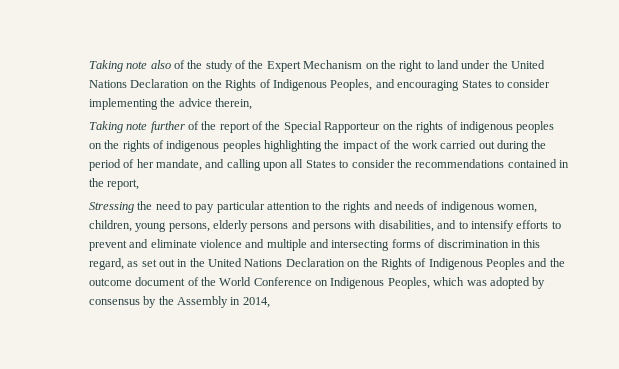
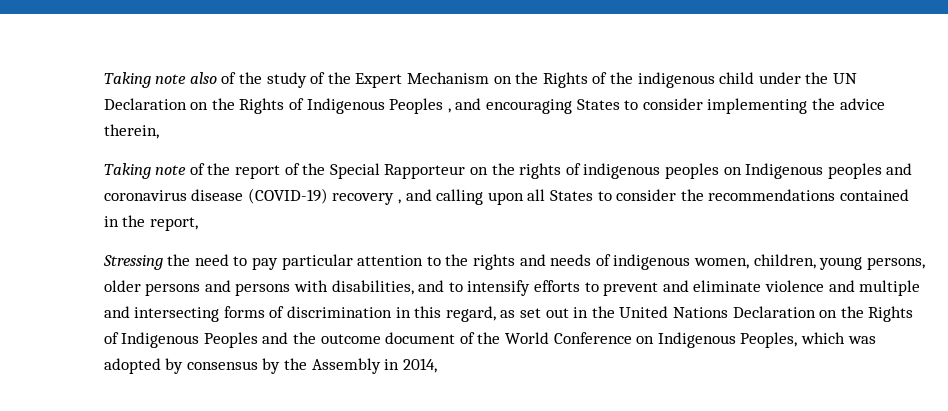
- Taking note also of the study of the Expert Mechanism on the right to land under the United Nations Declaration on the Rights of Indigenous Peoples, and encouraging States to consider implementing the advice therein,
+ Taking note also of the study of the Expert Mechanism on the Rights of the indigenous child under the UN Declaration on the Rights of Indigenous Peoples , and encouraging States to consider implementing the advice therein,
- Taking note further of the report of the Special Rapporteur on the rights of indigenous peoples on the rights of indigenous peoples highlighting the impact of the work carried out during the period of her mandate, and calling upon all States to consider the recommendations contained in the report,
+ Taking note of the report of the Special Rapporteur on the rights of indigenous peoples on Indigenous peoples and coronavirus disease (COVID-19) recovery , and calling upon all States to consider the recommendations contained in the report,
- Stressing the need to pay particular attention to the rights and needs of indigenous women, children, young persons, elderly persons and persons with disabilities, and to intensify efforts to prevent and eliminate violence and multiple and intersecting forms of discrimination in this regard, as set out in the United Nations Declaration on the Rights of Indigenous Peoples and the outcome document of the World Conference on Indigenous Peoples, which was adopted by consensus by the Assembly in 2014,
+ Stressing the need to pay particular attention to the rights and needs of indigenous women, children, young persons, older persons and persons with disabilities, and to intensify efforts to prevent and eliminate violence and multiple and intersecting forms of discrimination in this regard, as set out in the United Nations Declaration on the Rights of Indigenous Peoples and the outcome document of the World Conference on Indigenous Peoples, which was adopted by consensus by the Assembly in 2014,

